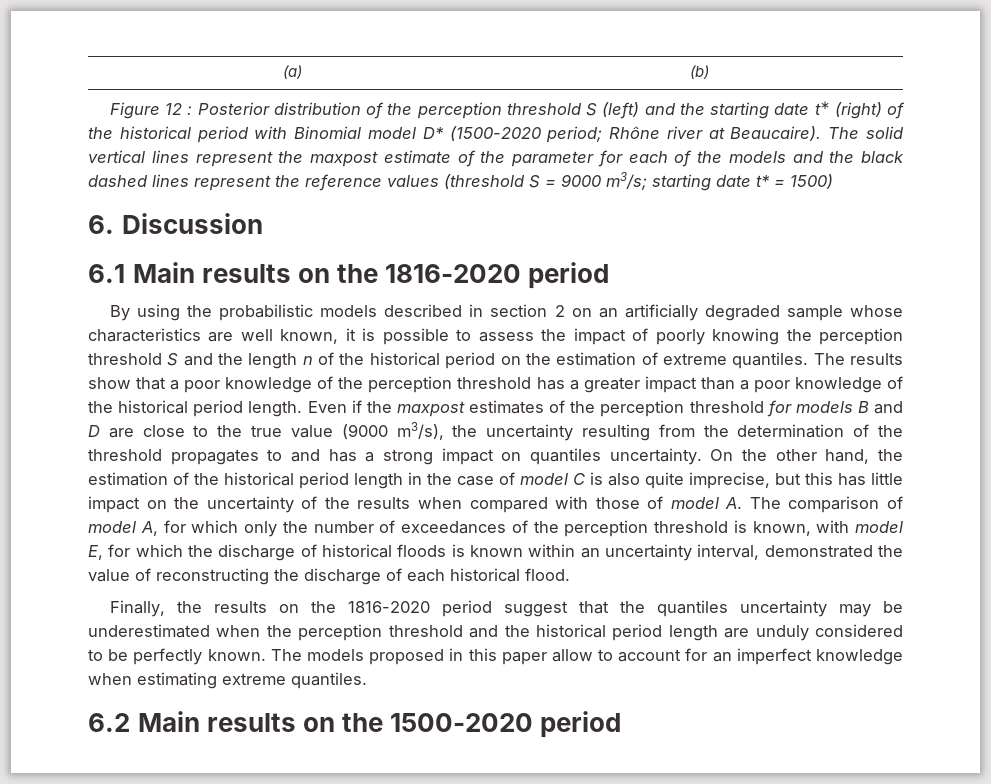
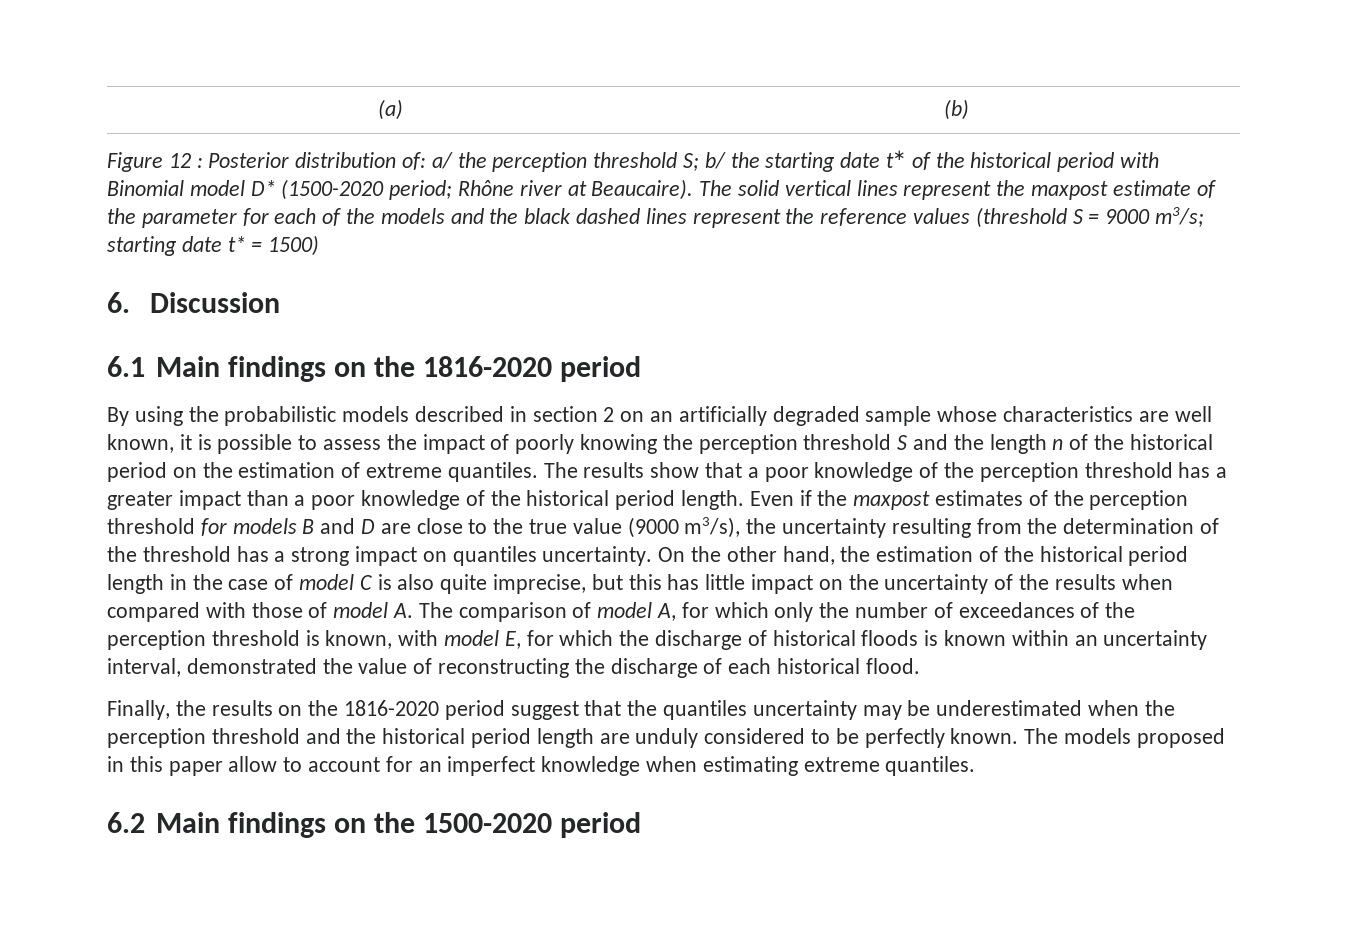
- Figure 12 : Posterior distribution of the perception threshold S (left) and the starting date t∗ (right) of the historical period with Binomial model D* (1500-2020 period; Rhône river at Beaucaire).
+ Figure 12 : Posterior distribution of: a/ the perception threshold S; b/ the starting date t∗ of the historical period with Binomial model D* (1500-2020 period; Rhône river at Beaucaire).
- 6.1 Main results on the 1816-2020 period
+ 6.1 Main findings on the 1816-2020 period
- Even if the maxpost estimates of the perception threshold for models B and D are close to the true value (9000 m3/s), the uncertainty resulting from the determination of the threshold propagates to and has a strong impact on quantiles uncertainty.
+ Even if the maxpost estimates of the perception threshold for models B and D are close to the true value (9000 m3/s), the uncertainty resulting from the determination of the threshold has a strong impact on quantiles uncertainty.
- 6.2 Main results on the 1500-2020 period
+ 6.2 Main findings on the 1500-2020 period

